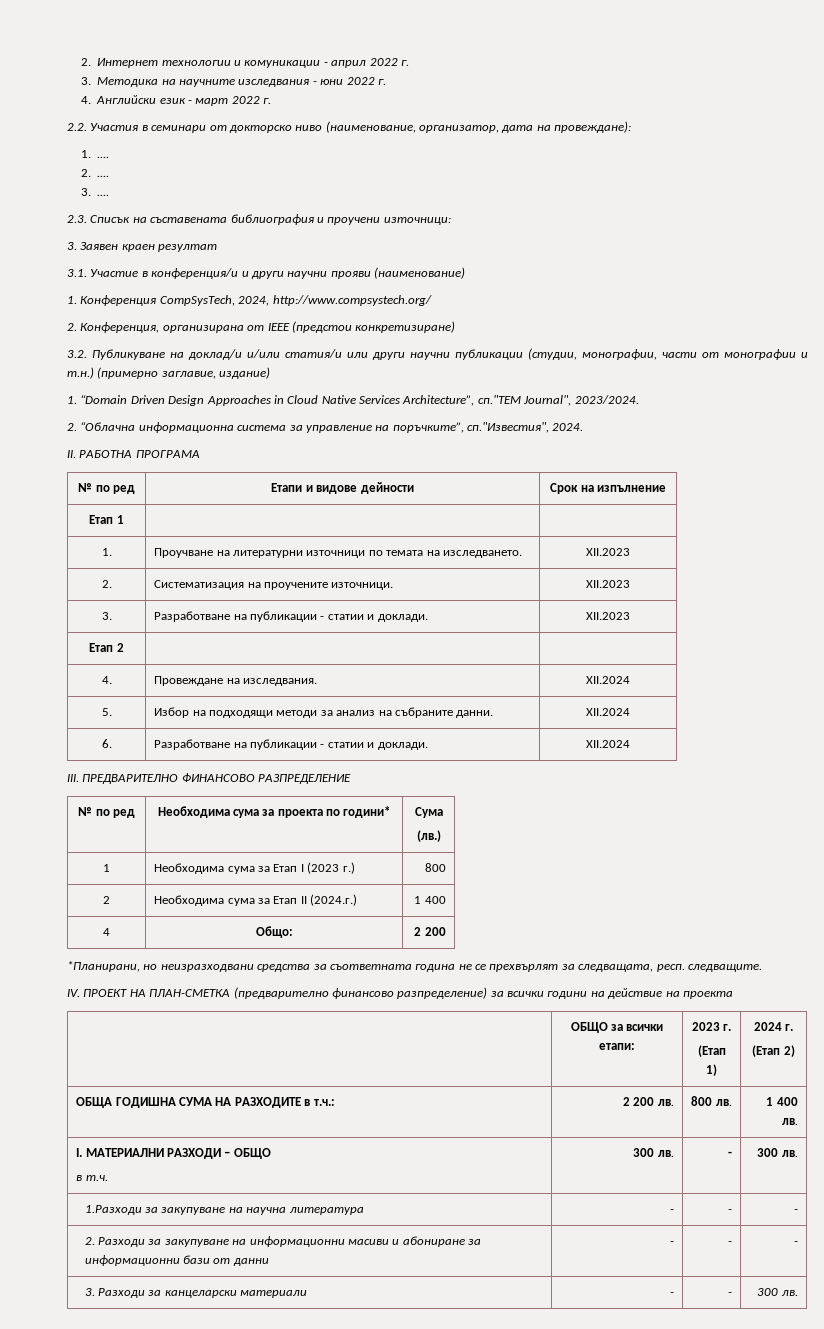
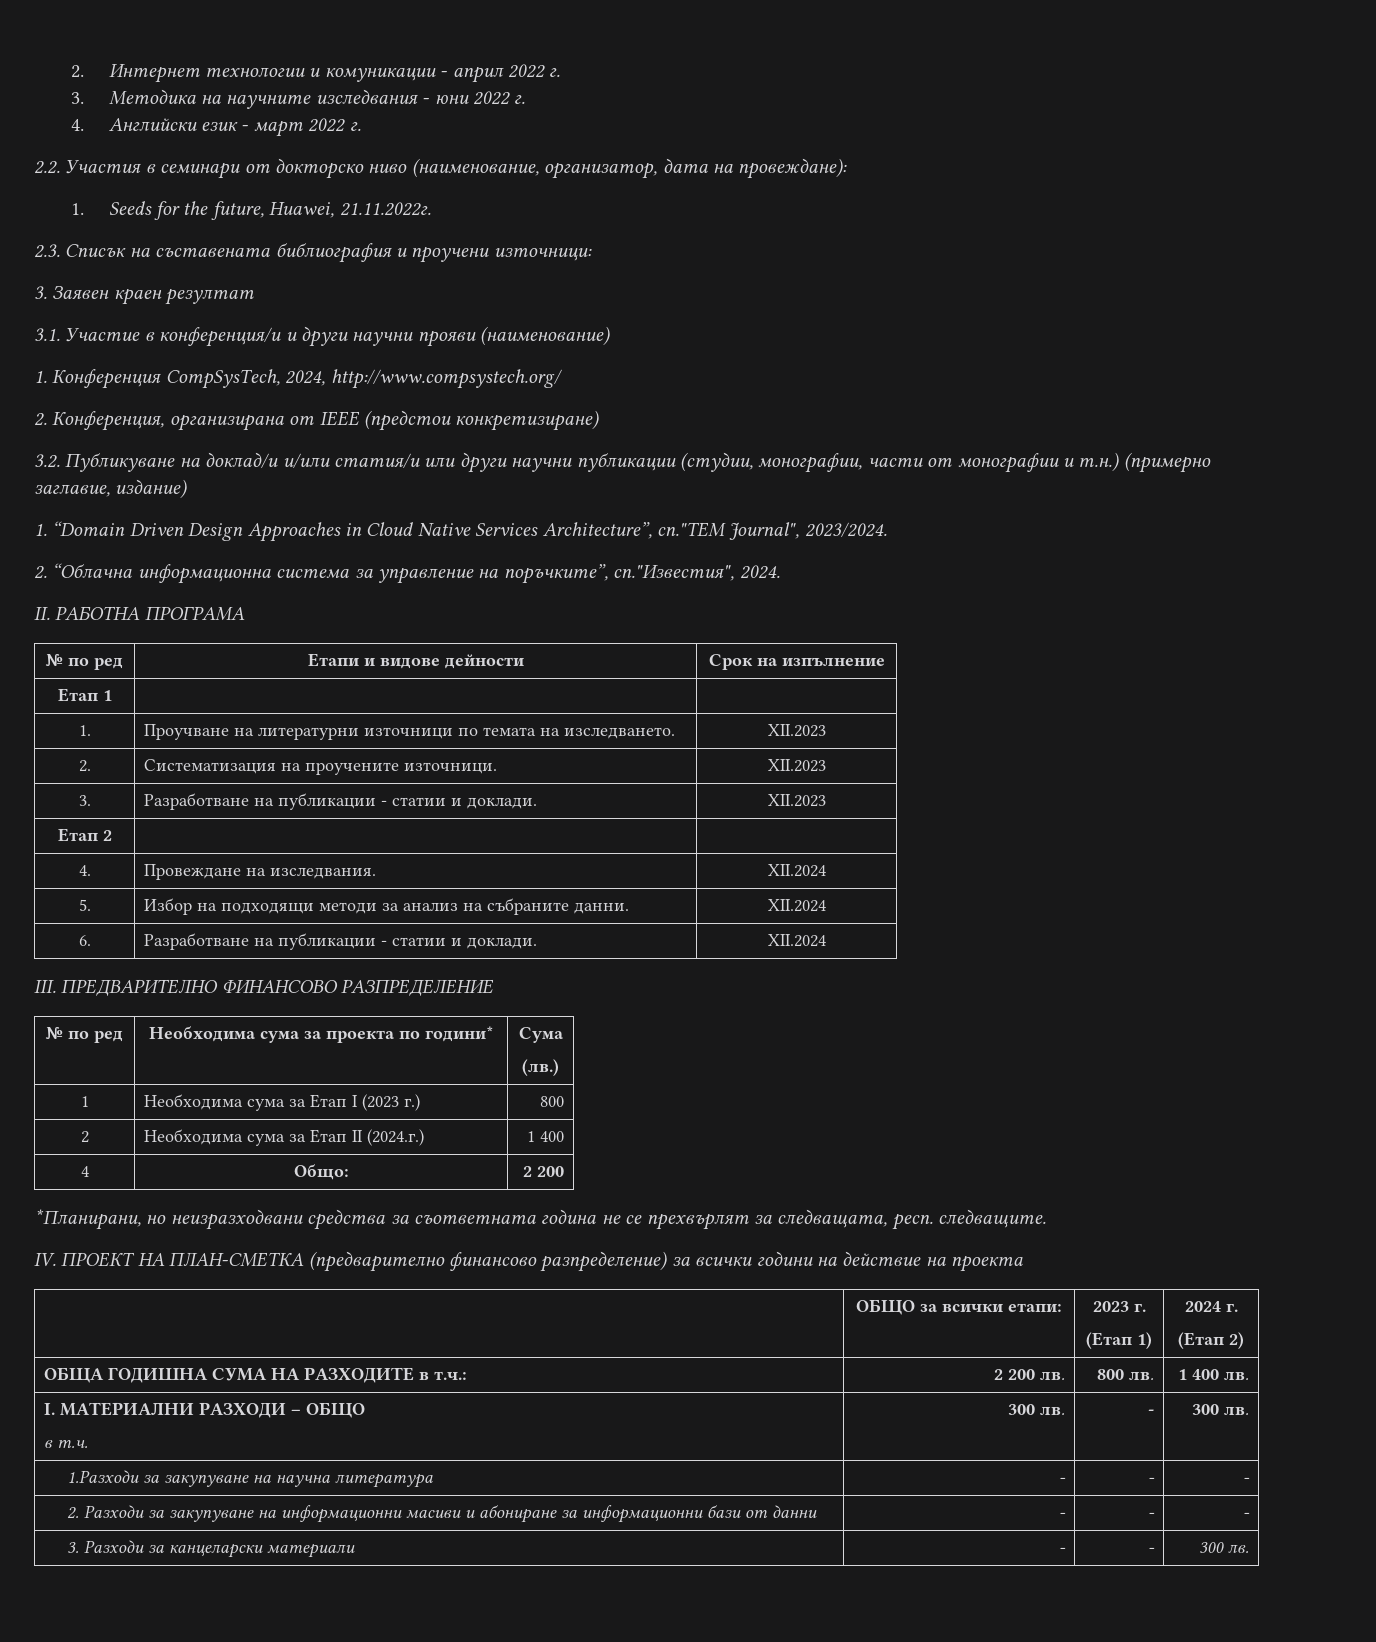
- 1. ....
- 2. ....
- 3. ....
+ 1. Seeds for the future, Huawei, 21.11.2022г.

